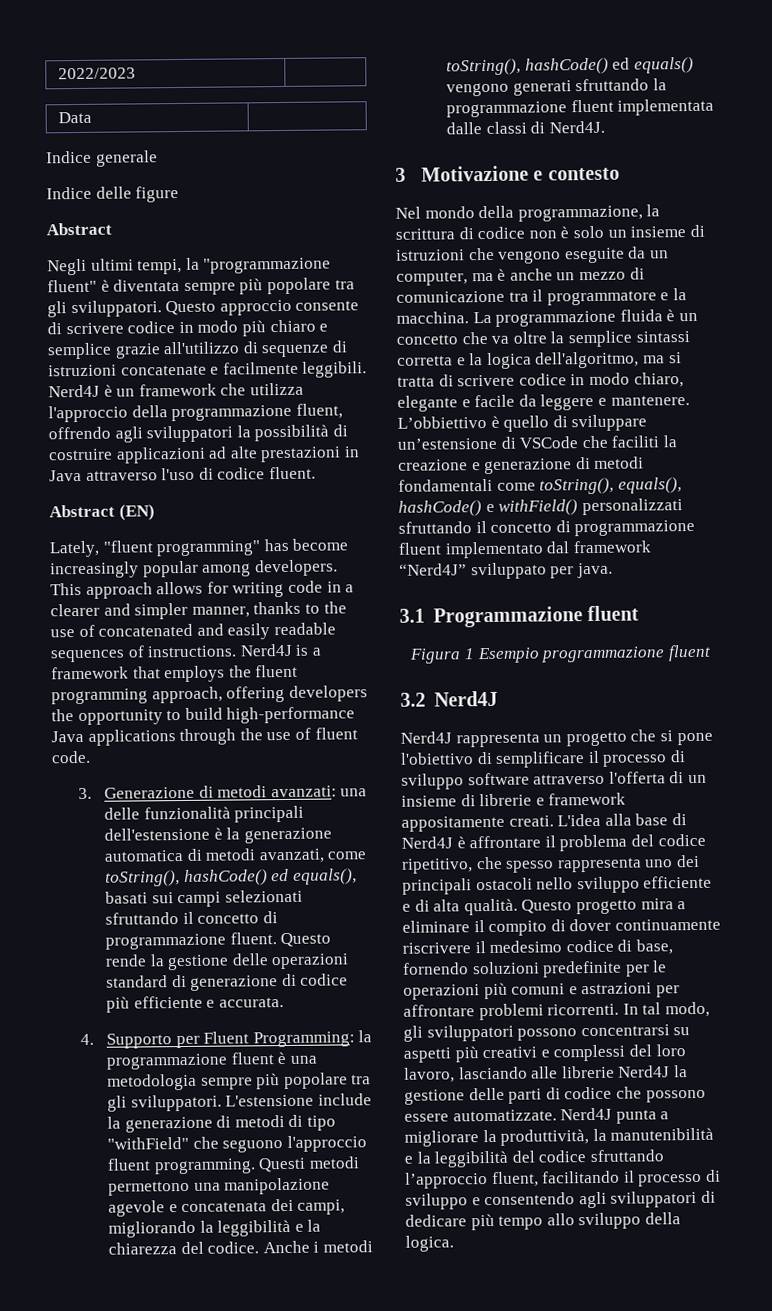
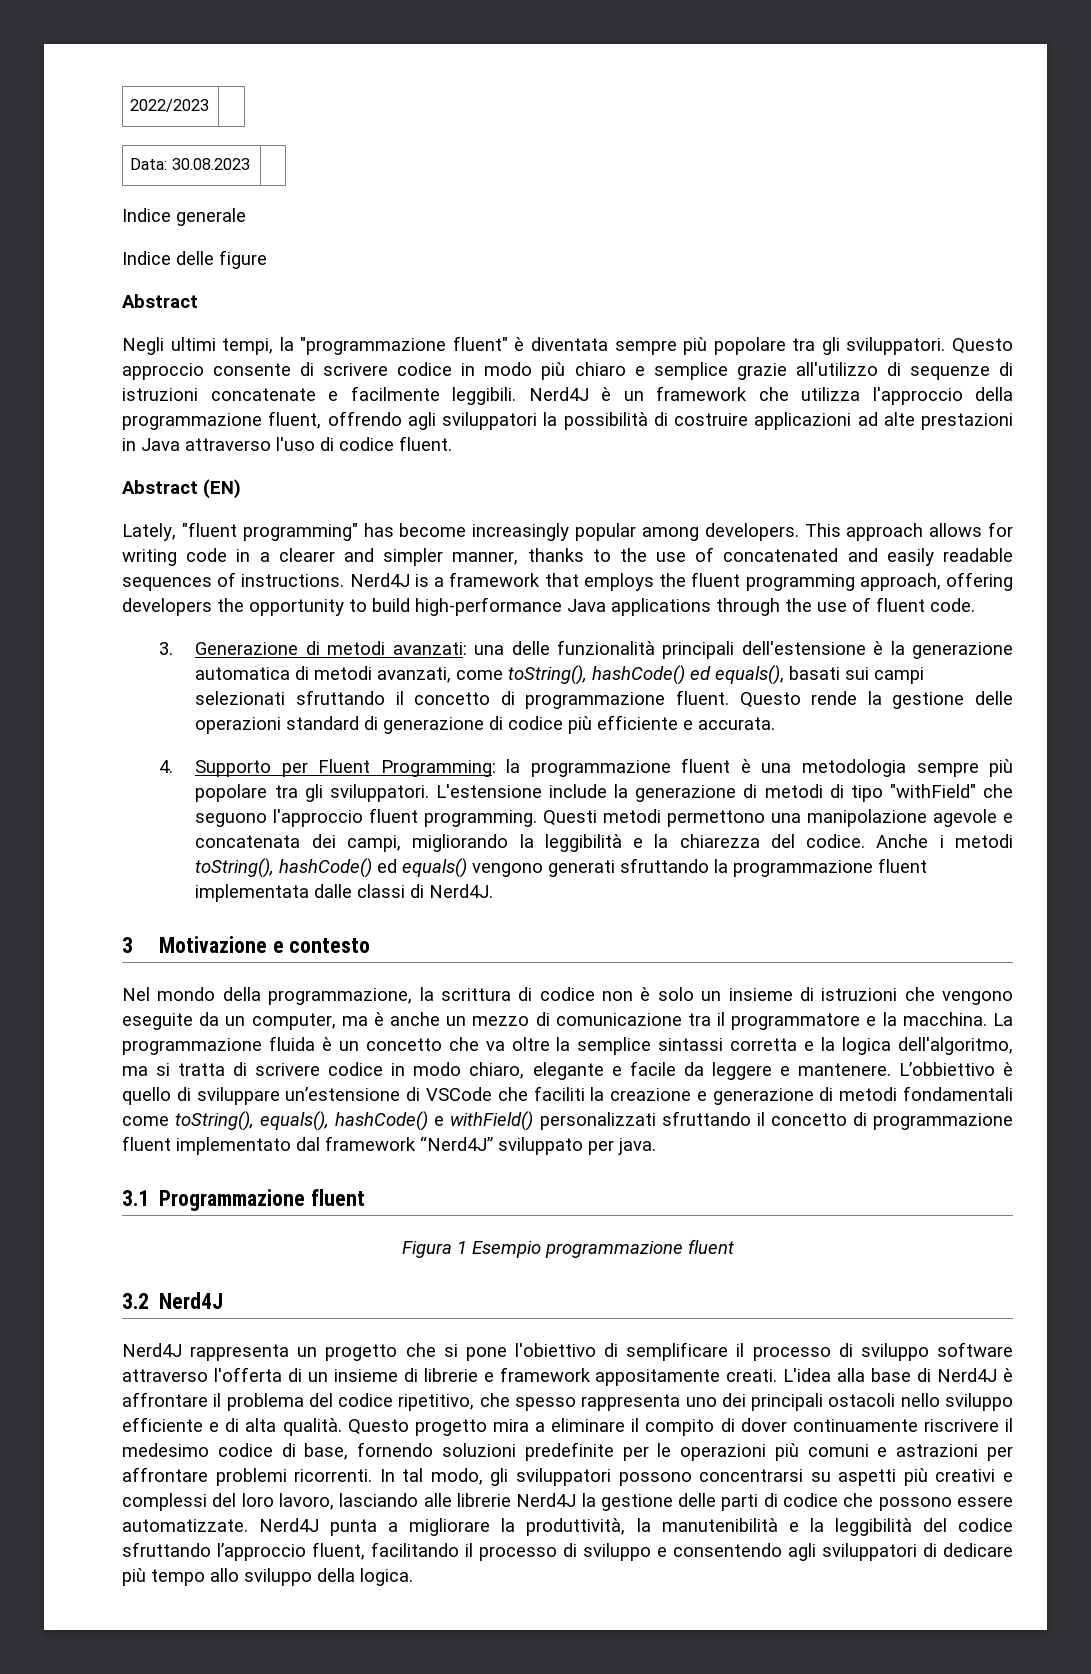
- Data |
+ Data: 30.08.2023 |

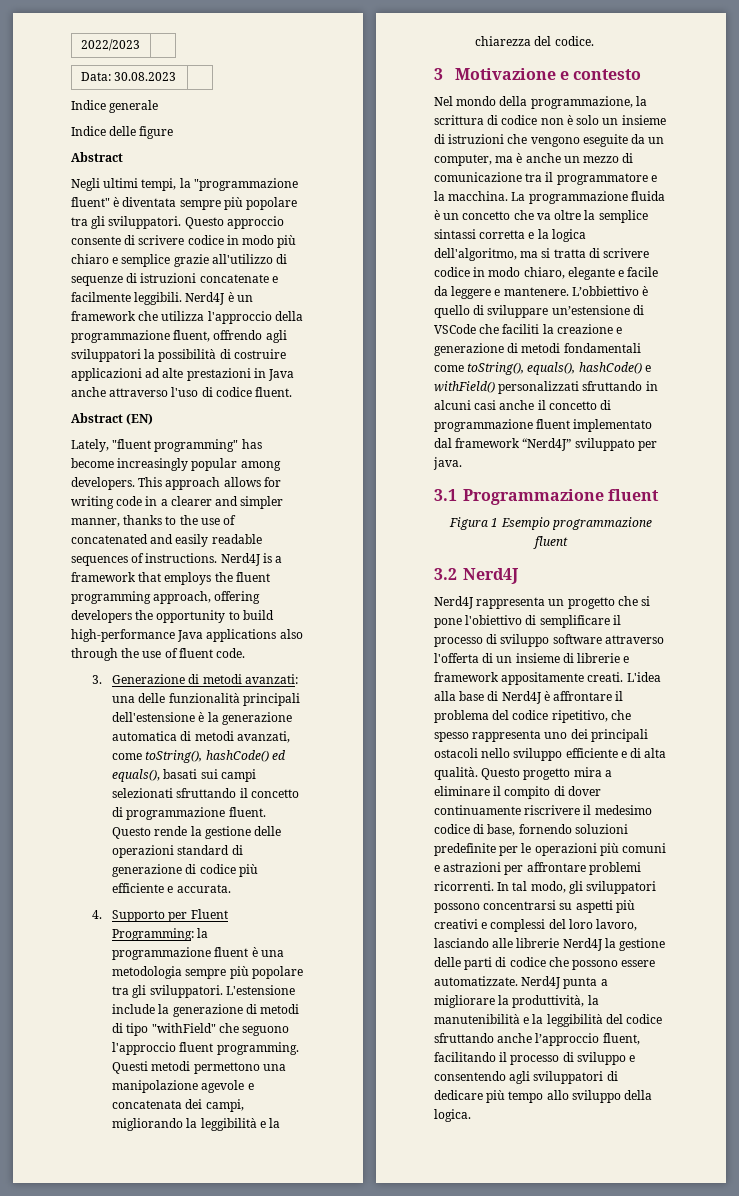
- Nerd4J è un framework che utilizza l'approccio della programmazione fluent, offrendo agli sviluppatori la possibilità di costruire applicazioni ad alte prestazioni in Java attraverso l'uso di codice fluent.
+ Nerd4J è un framework che utilizza l'approccio della programmazione fluent, offrendo agli sviluppatori la possibilità di costruire applicazioni ad alte prestazioni in Java anche attraverso l'uso di codice fluent.
- Nerd4J is a framework that employs the fluent programming approach, offering developers the opportunity to build high-performance Java applications through the use of fluent code.
+ Nerd4J is a framework that employs the fluent programming approach, offering developers the opportunity to build high-performance Java applications also through the use of fluent code.
- Anche i metodi toString(), hashCode() ed equals() vengono generati sfruttando la programmazione fluent implementata dalle classi di Nerd4J.
- L’obbiettivo è quello di sviluppare un’estensione di VSCode che faciliti la creazione e generazione di metodi fondamentali come toString(), equals(), hashCode() e withField() personalizzati sfruttando il concetto di programmazione fluent implementato dal framework “Nerd4J” sviluppato per java.
+ L’obbiettivo è quello di sviluppare un’estensione di VSCode che faciliti la creazione e generazione di metodi fondamentali come toString(), equals(), hashCode() e withField() personalizzati sfruttando in alcuni casi anche il concetto di programmazione fluent implementato dal framework “Nerd4J” sviluppato per java.
- Nerd4J punta a migliorare la produttività, la manutenibilità e la leggibilità del codice sfruttando l’approccio fluent, facilitando il processo di sviluppo e consentendo agli sviluppatori di dedicare più tempo allo sviluppo della logica.
+ Nerd4J punta a migliorare la produttività, la manutenibilità e la leggibilità del codice sfruttando anche l’approccio fluent, facilitando il processo di sviluppo e consentendo agli sviluppatori di dedicare più tempo allo sviluppo della logica.

